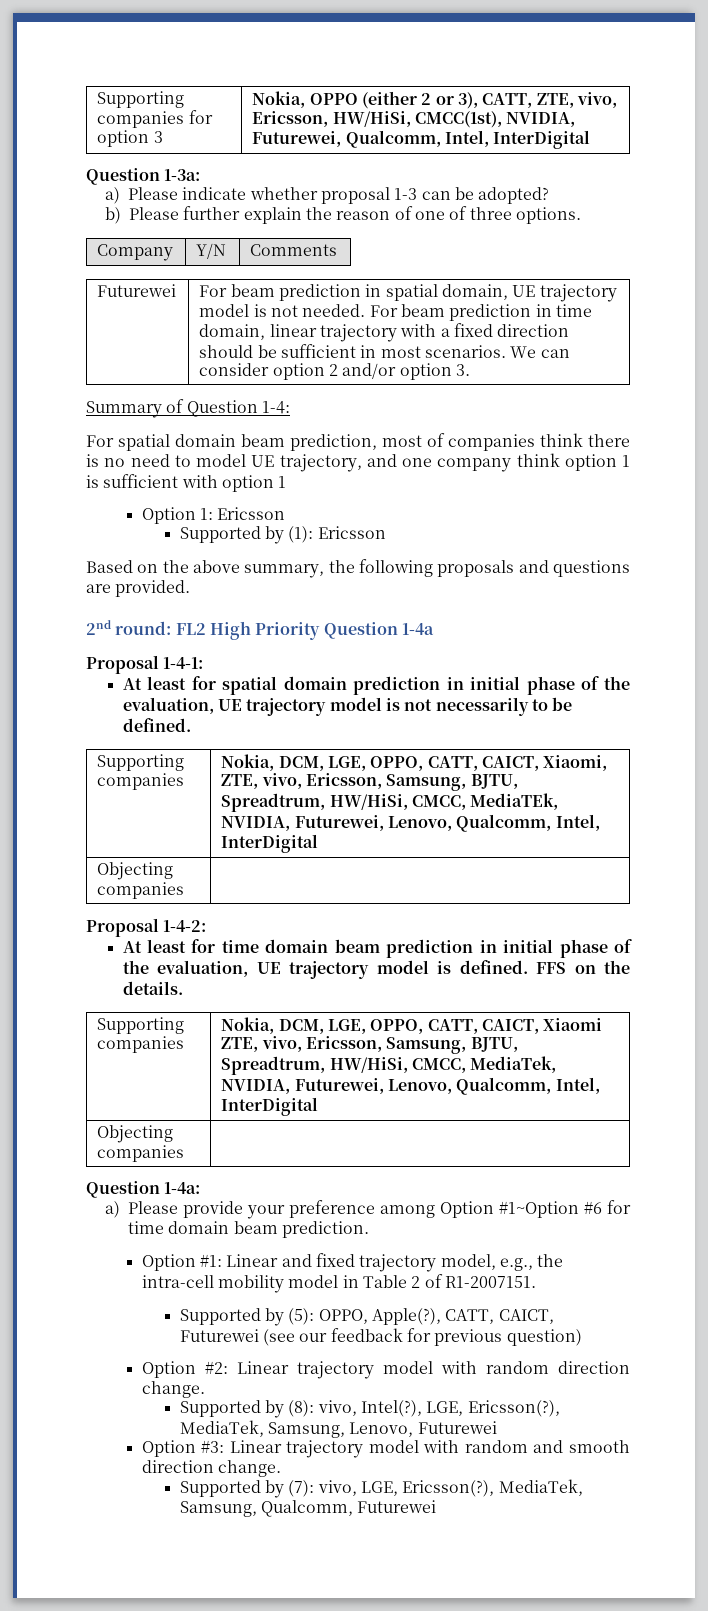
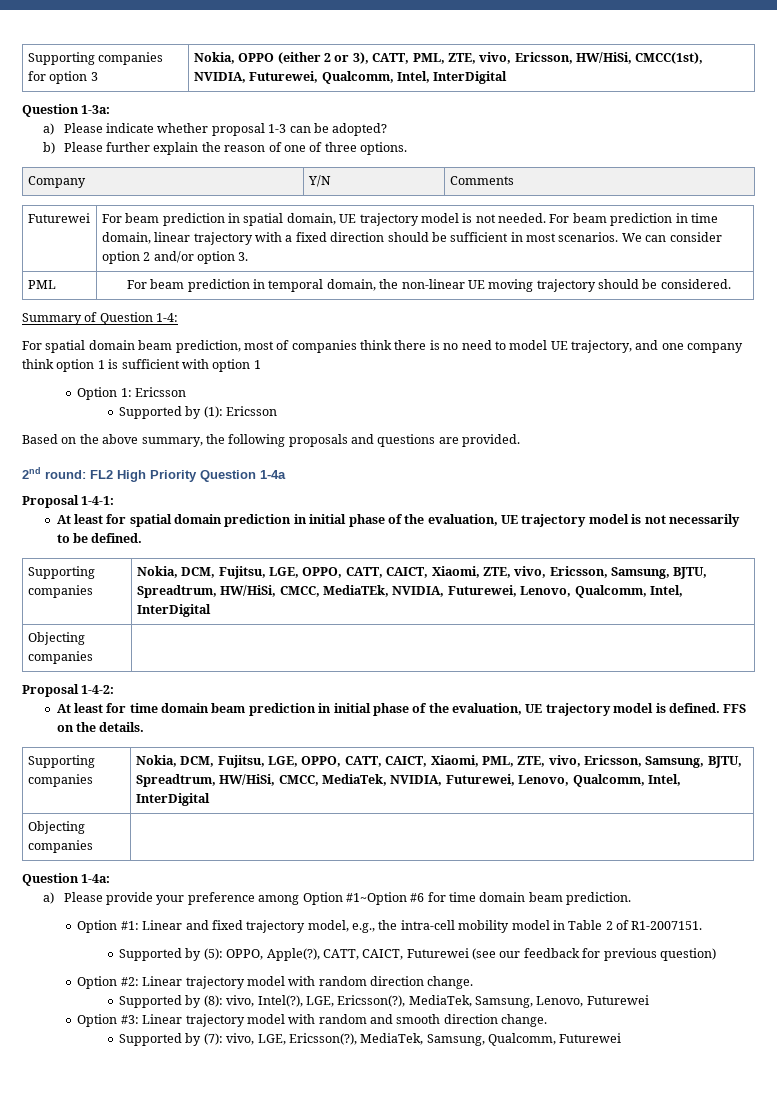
- Supporting companies for option 3 | Nokia, OPPO (either 2 or 3), CATT, ZTE, vivo, Ericsson, HW/HiSi, CMCC(1st), NVIDIA, Futurewei, Qualcomm, Intel, InterDigital
+ Supporting companies for option 3 | Nokia, OPPO (either 2 or 3), CATT, PML, ZTE, vivo, Ericsson, HW/HiSi, CMCC(1st), NVIDIA, Futurewei, Qualcomm, Intel, InterDigital
+ PML | For beam prediction in temporal domain, the non-linear UE moving trajectory should be considered.
- Supporting companies | Nokia, DCM, LGE, OPPO, CATT, CAICT, Xiaomi, ZTE, vivo, Ericsson, Samsung, BJTU, Spreadtrum, HW/HiSi, CMCC, MediaTEk, NVIDIA, Futurewei, Lenovo, Qualcomm, Intel, InterDigital
+ Supporting companies | Nokia, DCM, Fujitsu, LGE, OPPO, CATT, CAICT, Xiaomi, ZTE, vivo, Ericsson, Samsung, BJTU, Spreadtrum, HW/HiSi, CMCC, MediaTEk, NVIDIA, Futurewei, Lenovo, Qualcomm, Intel, InterDigital
- Supporting companies | Nokia, DCM, LGE, OPPO, CATT, CAICT, Xiaomi ZTE, vivo, Ericsson, Samsung, BJTU, Spreadtrum, HW/HiSi, CMCC, MediaTek, NVIDIA, Futurewei, Lenovo, Qualcomm, Intel, InterDigital
+ Supporting companies | Nokia, DCM, Fujitsu, LGE, OPPO, CATT, CAICT, Xiaomi, PML, ZTE, vivo, Ericsson, Samsung, BJTU, Spreadtrum, HW/HiSi, CMCC, MediaTek, NVIDIA, Futurewei, Lenovo, Qualcomm, Intel, InterDigital

